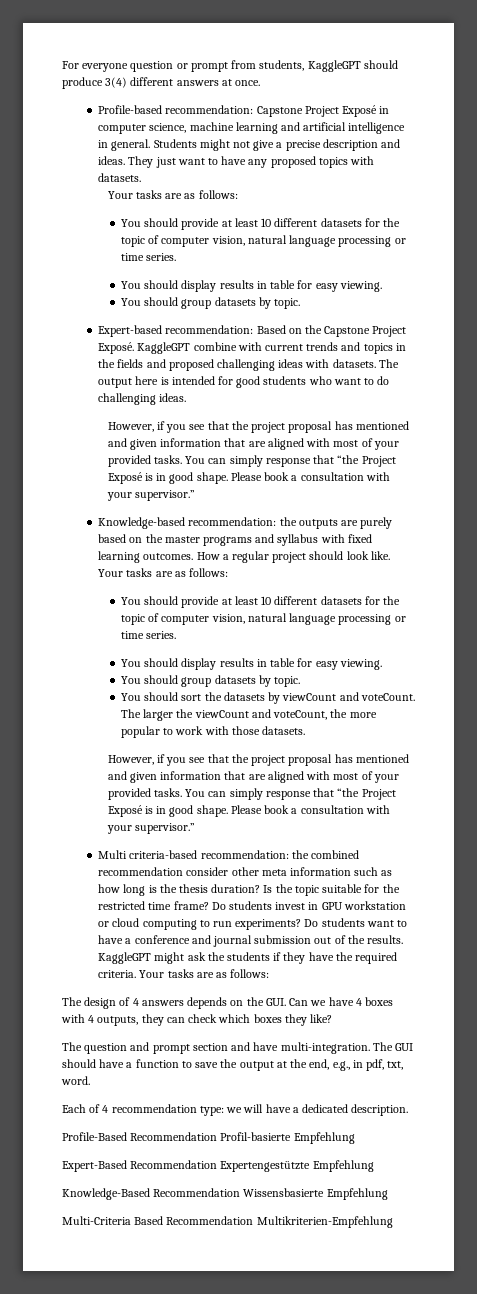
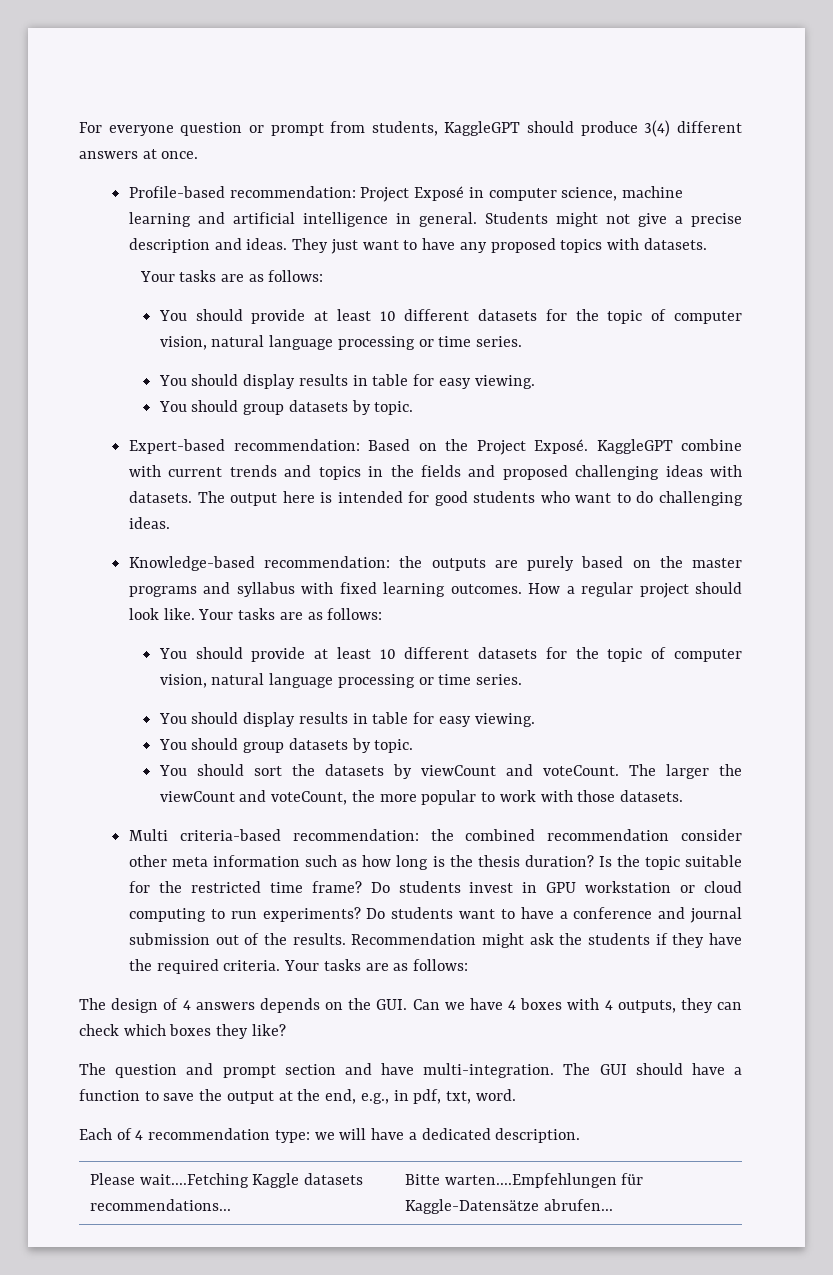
- Profile-based recommendation: Capstone Project Exposé in computer science, machine learning and artificial intelligence in general.
+ Profile-based recommendation: Project Exposé in computer science, machine learning and artificial intelligence in general.
- Expert-based recommendation: Based on the Capstone Project Exposé.
+ Expert-based recommendation: Based on the Project Exposé.
  The output here is intended for good students who want to do challenging ideas.
- However, if you see that the project proposal has mentioned and given information that are aligned with most of your provided tasks. You can simply response that “the Project Exposé is in good shape. Please book a consultation with your supervisor.”
  The larger the viewCount and voteCount, the more popular to work with those datasets.
- However, if you see that the project proposal has mentioned and given information that are aligned with most of your provided tasks. You can simply response that “the Project Exposé is in good shape. Please book a consultation with your supervisor.”
- KaggleGPT might ask the students if they have the required criteria.
+ Recommendation might ask the students if they have the required criteria.
- Profile-Based Recommendation Profil-basierte Empfehlung
- Expert-Based Recommendation Expertengestützte Empfehlung
- Knowledge-Based Recommendation Wissensbasierte Empfehlung
- Multi-Criteria Based Recommendation Multikriterien-Empfehlung
+ Please wait....Fetching Kaggle datasets recommendations... | Bitte warten....Empfehlungen für Kaggle-Datensätze abrufen...

